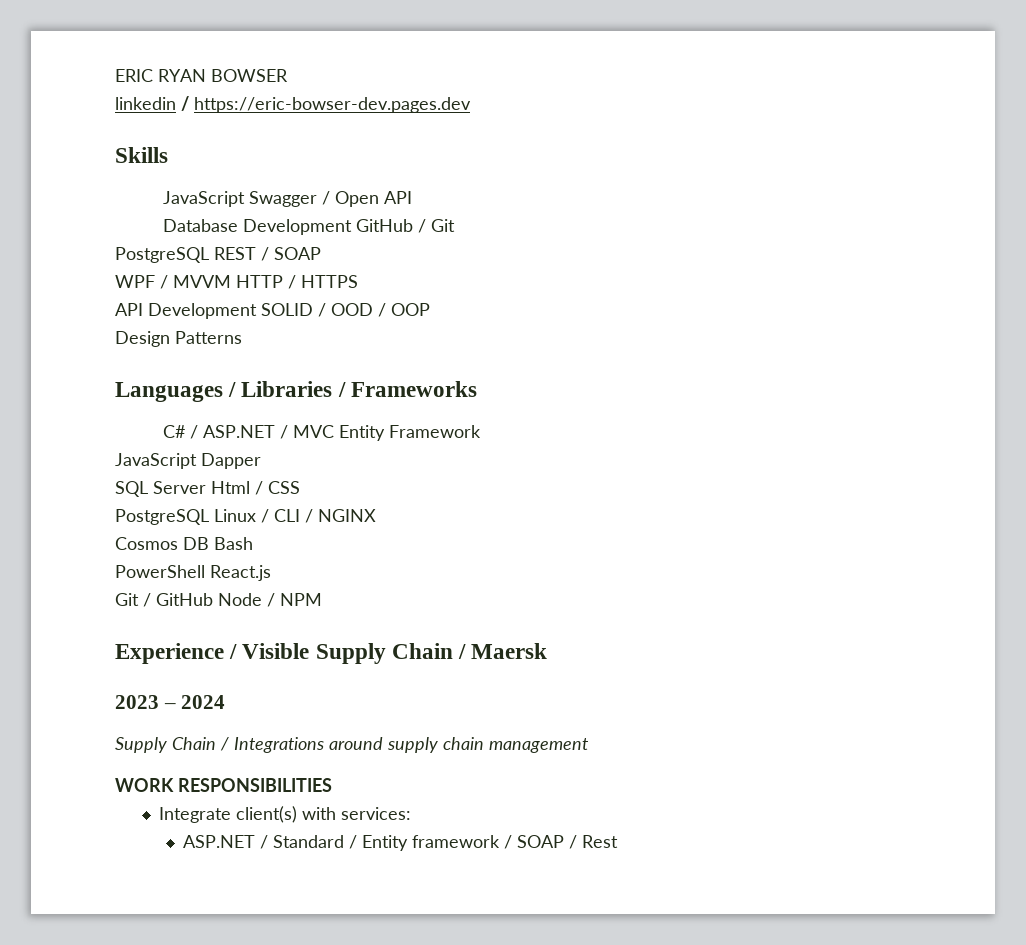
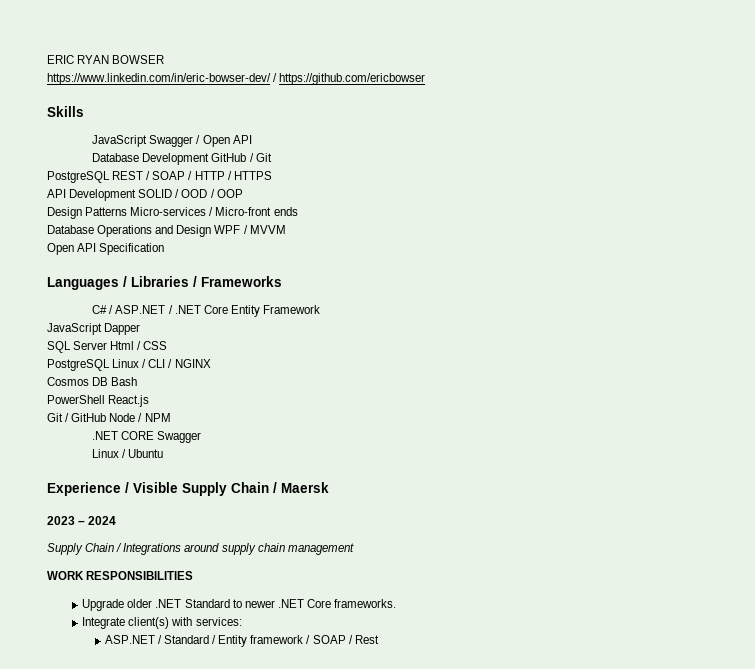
- linkedin / https://eric-bowser-dev.pages.dev
+ https://www.linkedin.com/in/eric-bowser-dev/ / https://github.com/ericbowser
- PostgreSQL REST / SOAP
- WPF / MVVM HTTP / HTTPS
+ PostgreSQL REST / SOAP / HTTP / HTTPS
- Design Patterns
+ Design Patterns Micro-services / Micro-front ends
+ Database Operations and Design WPF / MVVM
+ Open API Specification
- C# / ASP.NET / MVC Entity Framework
+ C# / ASP.NET / .NET Core Entity Framework
+ .NET CORE Swagger
+ Linux / Ubuntu
+ Upgrade older .NET Standard to newer .NET Core frameworks.

